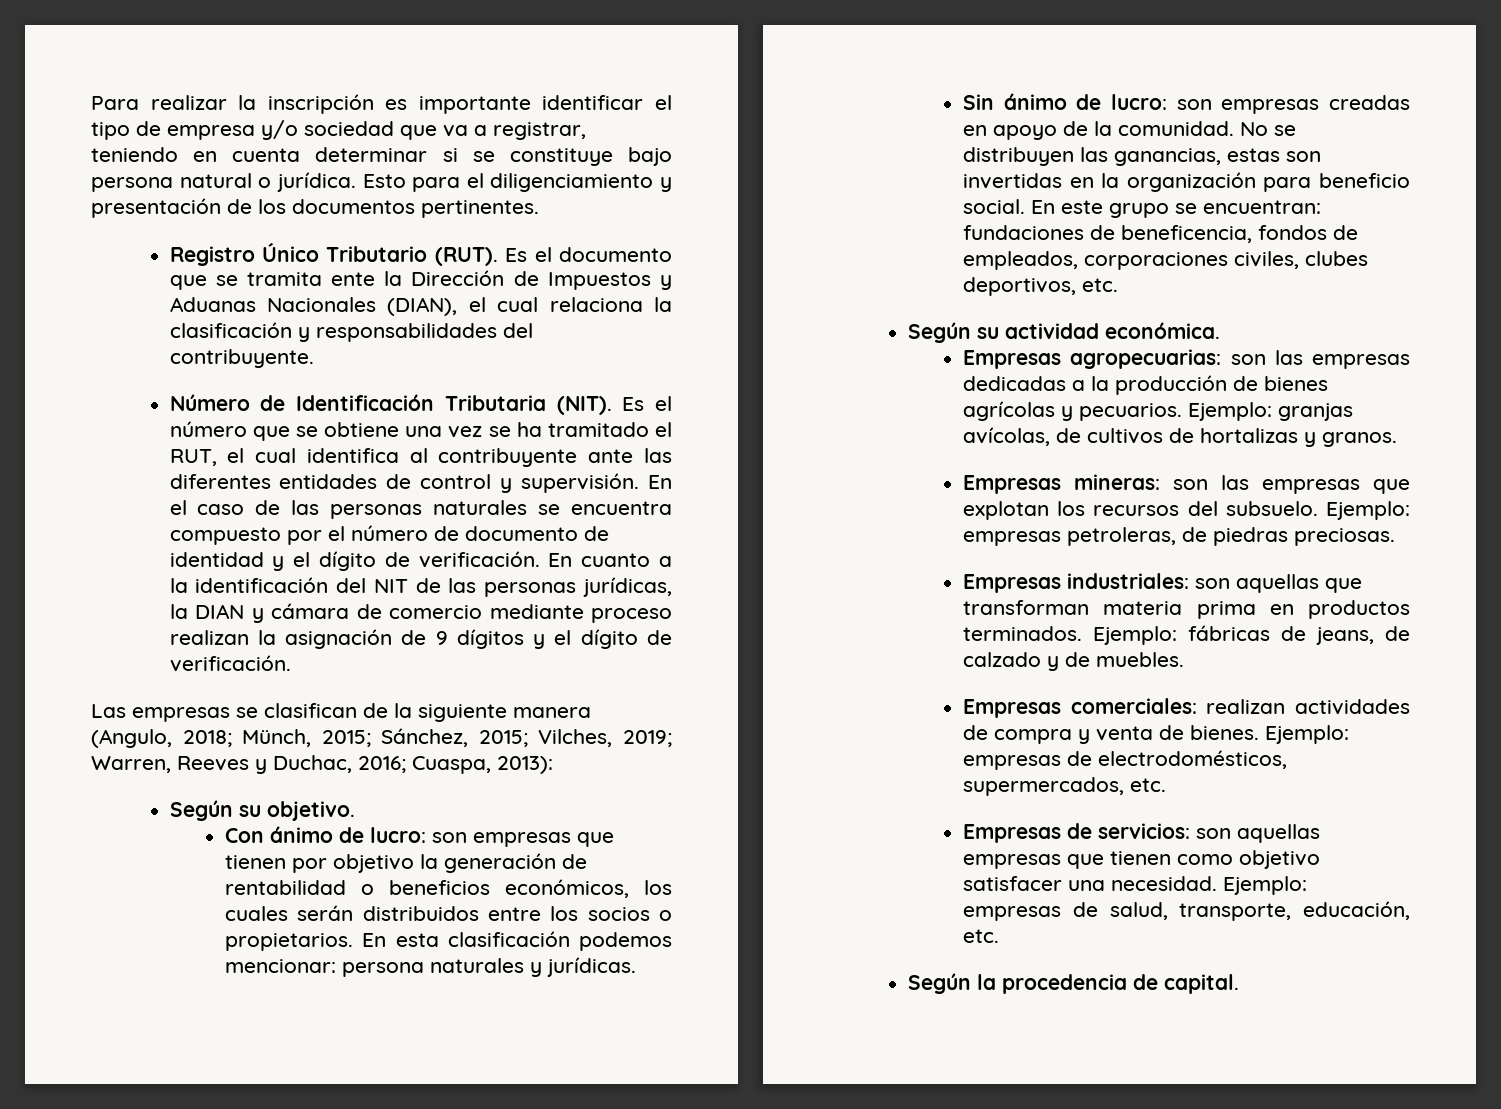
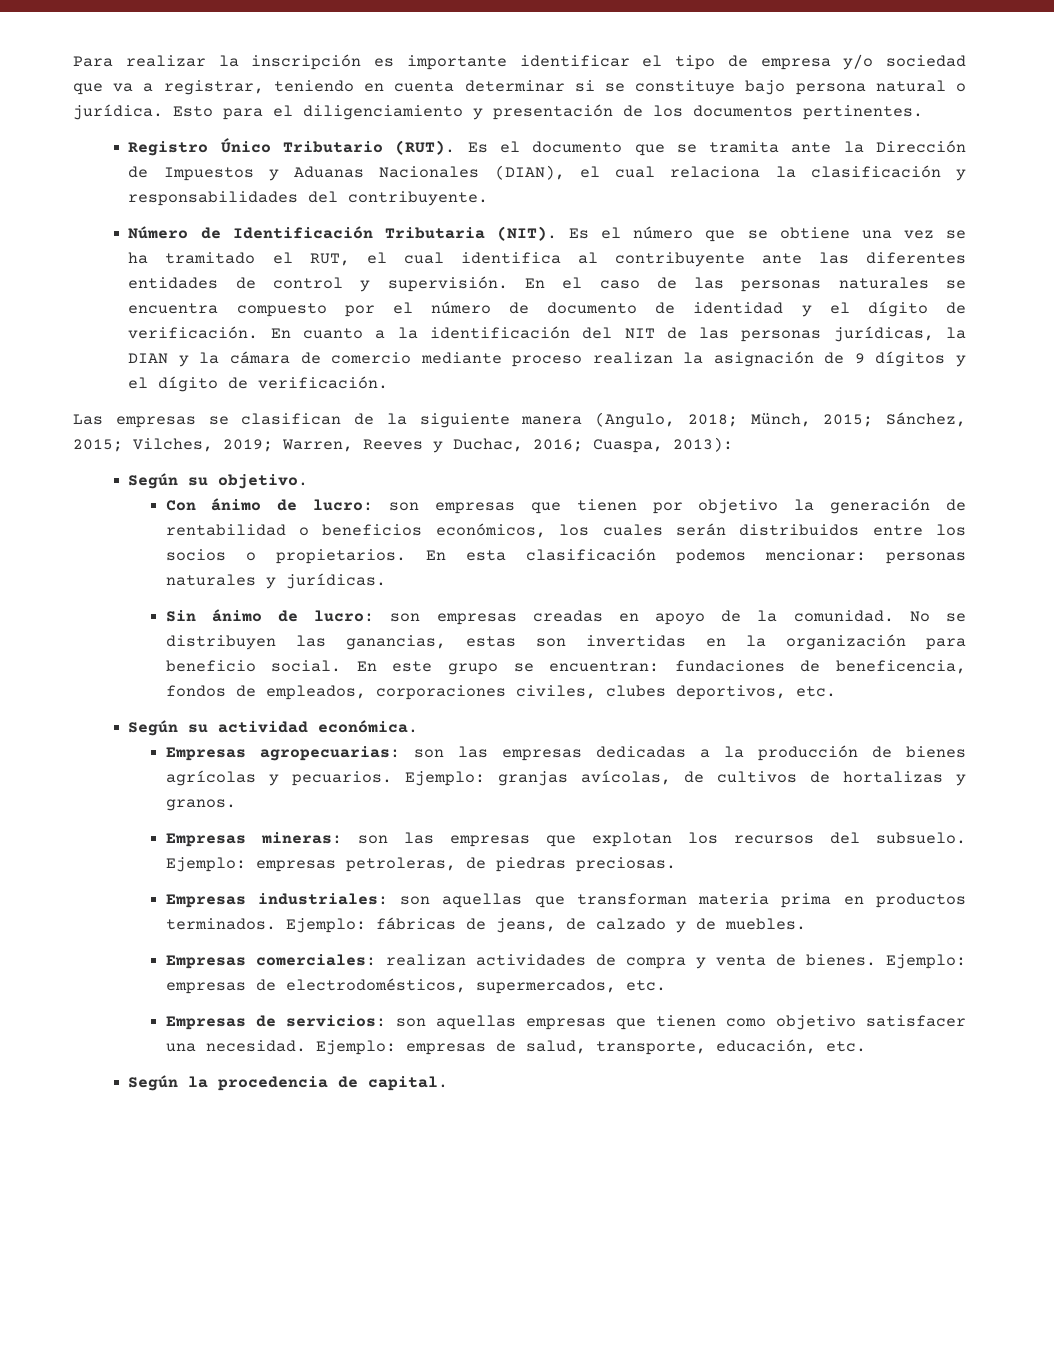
- Es el documento que se tramita ente la Dirección de Impuestos y Aduanas Nacionales (DIAN), el cual relaciona la clasificación y responsabilidades del contribuyente.
+ Es el documento que se tramita ante la Dirección de Impuestos y Aduanas Nacionales (DIAN), el cual relaciona la clasificación y responsabilidades del contribuyente.
- En cuanto a la identificación del NIT de las personas jurídicas, la DIAN y cámara de comercio mediante proceso realizan la asignación de 9 dígitos y el dígito de verificación.
+ En cuanto a la identificación del NIT de las personas jurídicas, la DIAN y la cámara de comercio mediante proceso realizan la asignación de 9 dígitos y el dígito de verificación.
- En esta clasificación podemos mencionar: persona naturales y jurídicas.
+ En esta clasificación podemos mencionar: personas naturales y jurídicas.

